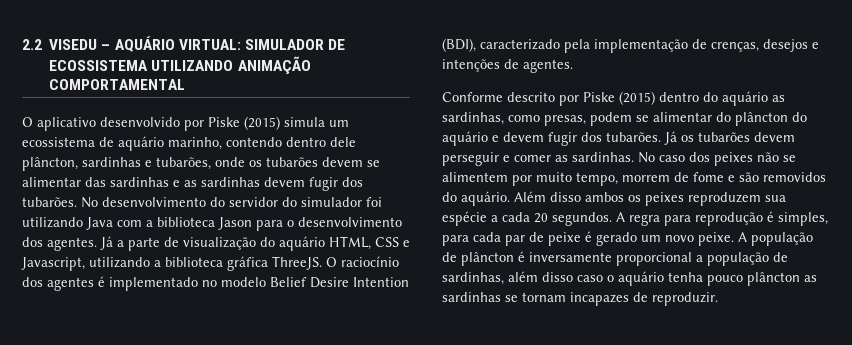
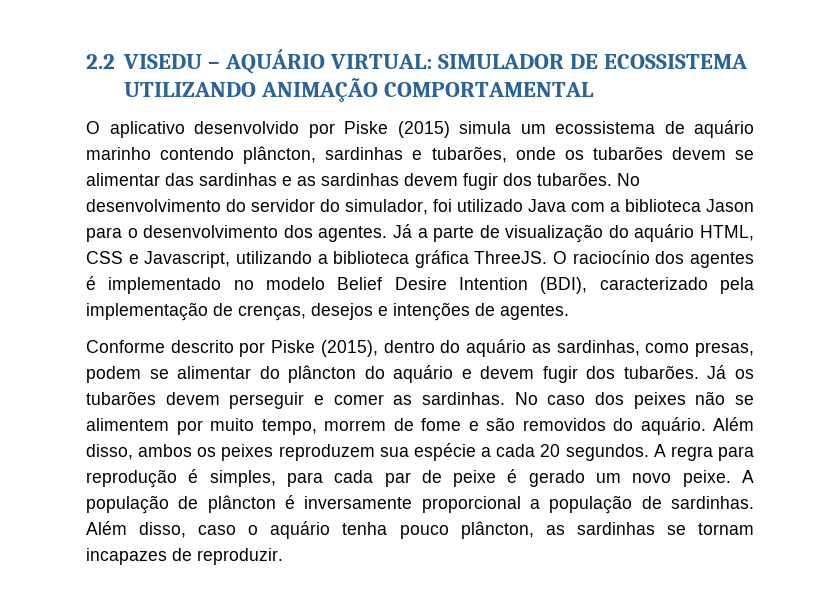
- O aplicativo desenvolvido por Piske (2015) simula um ecossistema de aquário marinho, contendo dentro dele plâncton, sardinhas e tubarões, onde os tubarões devem se alimentar das sardinhas e as sardinhas devem fugir dos tubarões.
+ O aplicativo desenvolvido por Piske (2015) simula um ecossistema de aquário marinho contendo plâncton, sardinhas e tubarões, onde os tubarões devem se alimentar das sardinhas e as sardinhas devem fugir dos tubarões.
- No desenvolvimento do servidor do simulador foi utilizando Java com a biblioteca Jason para o desenvolvimento dos agentes.
+ No desenvolvimento do servidor do simulador, foi utilizado Java com a biblioteca Jason para o desenvolvimento dos agentes.
- Conforme descrito por Piske (2015) dentro do aquário as sardinhas, como presas, podem se alimentar do plâncton do aquário e devem fugir dos tubarões.
+ Conforme descrito por Piske (2015), dentro do aquário as sardinhas, como presas, podem se alimentar do plâncton do aquário e devem fugir dos tubarões.
- Além disso ambos os peixes reproduzem sua espécie a cada 20 segundos.
+ Além disso, ambos os peixes reproduzem sua espécie a cada 20 segundos.
- A população de plâncton é inversamente proporcional a população de sardinhas, além disso caso o aquário tenha pouco plâncton as sardinhas se tornam incapazes de reproduzir.
+ A população de plâncton é inversamente proporcional a população de sardinhas. Além disso, caso o aquário tenha pouco plâncton, as sardinhas se tornam incapazes de reproduzir.

